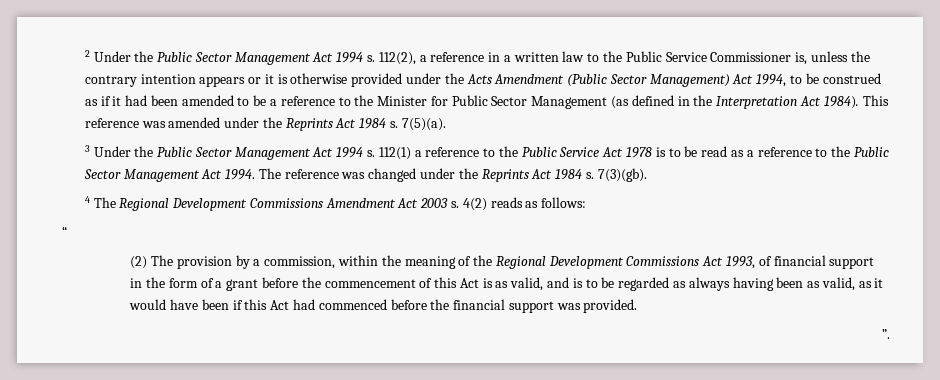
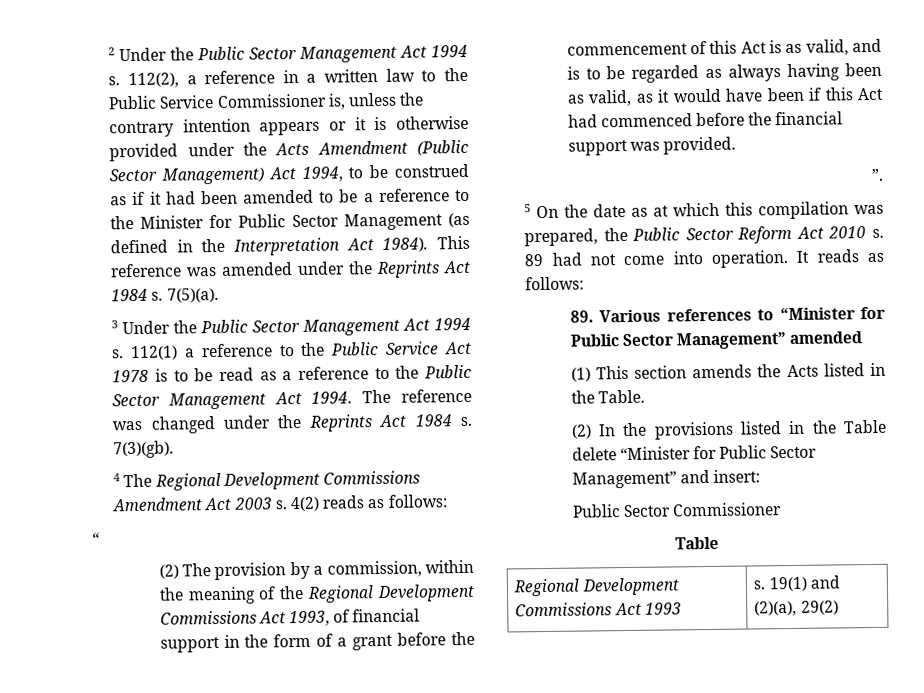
+ 5 On the date as at which this compilation was prepared, the Public Sector Reform Act 2010 s. 89 had not come into operation. It reads as follows:
+ 89. Various references to “Minister for Public Sector Management” amended
+ (1) This section amends the Acts listed in the Table.
+ (2) In the provisions listed in the Table delete “Minister for Public Sector Management” and insert:
+ Public Sector Commissioner
+ Table
+ Regional Development Commissions Act 1993 | s. 19(1) and (2)(a), 29(2)

